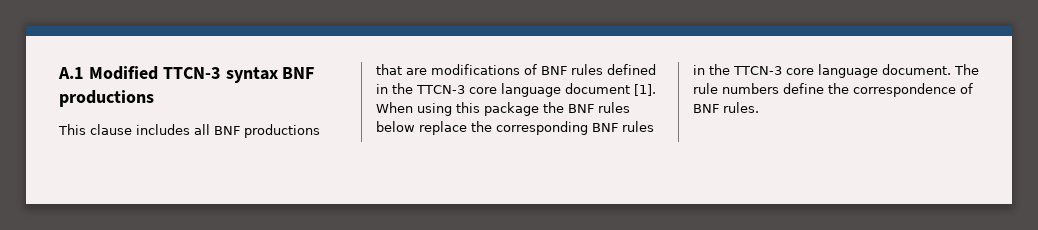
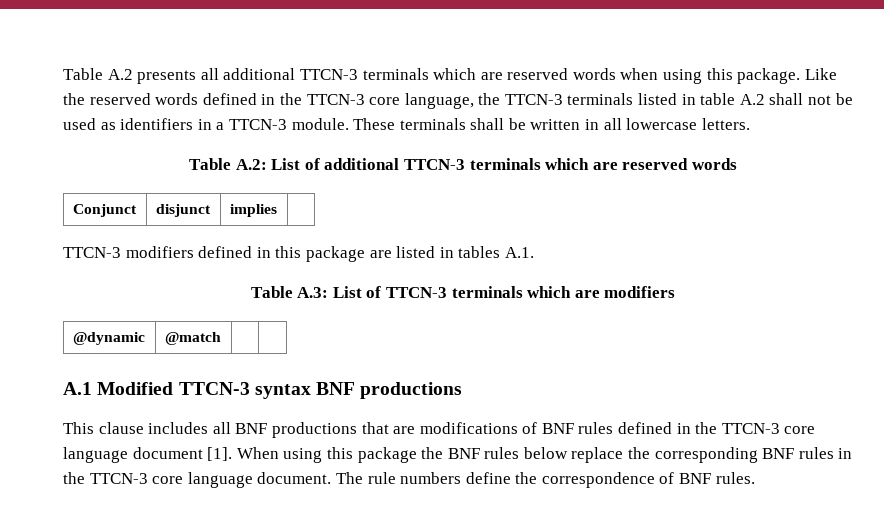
+ Table A.2 presents all additional TTCN-3 terminals which are reserved words when using this package. Like the reserved words defined in the TTCN-3 core language, the TTCN-3 terminals listed in table A.2 shall not be used as identifiers in a TTCN-3 module. These terminals shall be written in all lowercase letters.
+ Table A.2: List of additional TTCN-3 terminals which are reserved words
+ Conjunct | disjunct | implies |
+ TTCN-3 modifiers defined in this package are listed in tables A.1.
+ Table A.3: List of TTCN-3 terminals which are modifiers
+ @dynamic | @match | |

